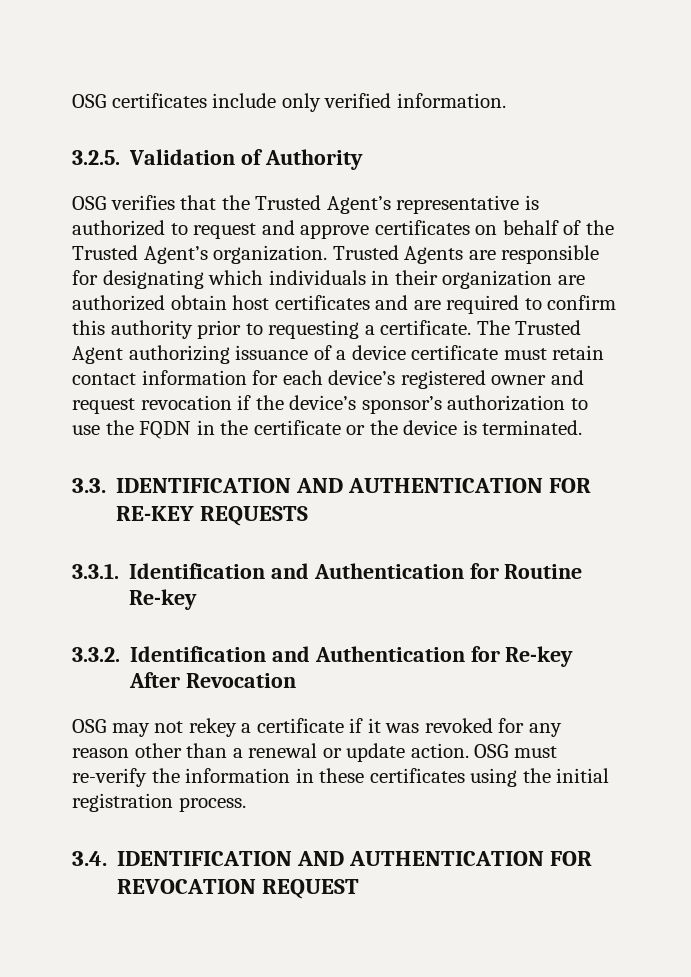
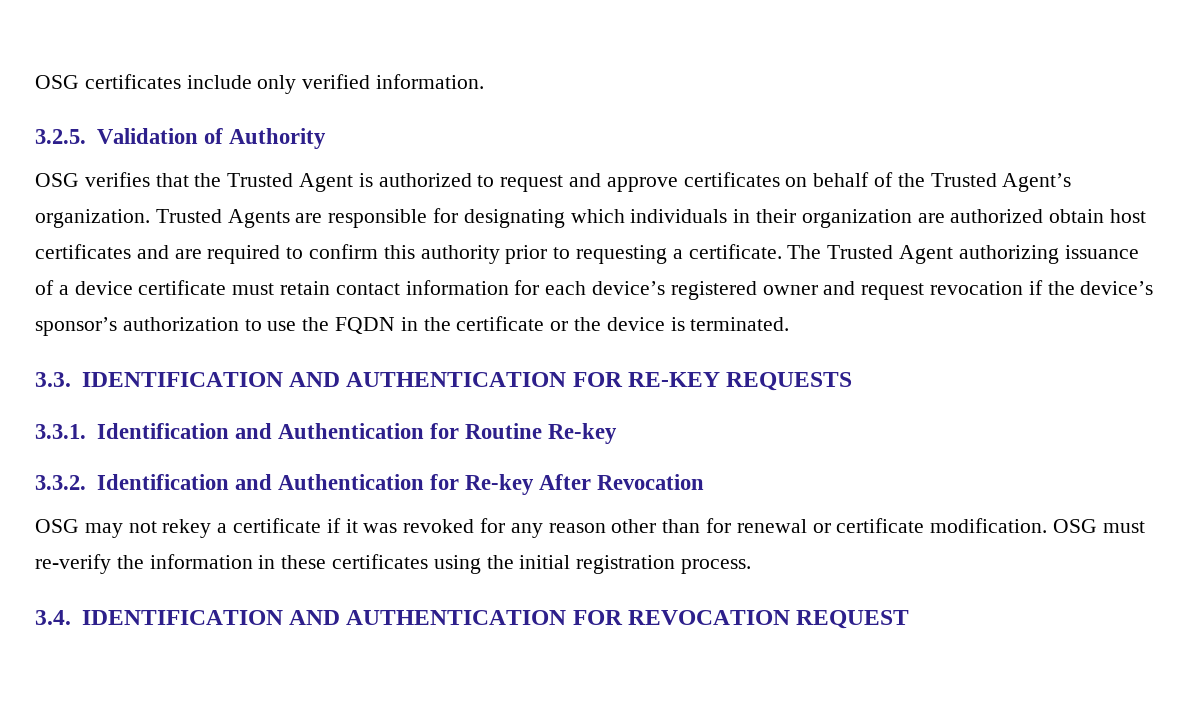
- OSG verifies that the Trusted Agent’s representative is authorized to request and approve certificates on behalf of the Trusted Agent’s organization.
+ OSG verifies that the Trusted Agent is authorized to request and approve certificates on behalf of the Trusted Agent’s organization.
- OSG may not rekey a certificate if it was revoked for any reason other than a renewal or update action.
+ OSG may not rekey a certificate if it was revoked for any reason other than for renewal or certificate modification.

